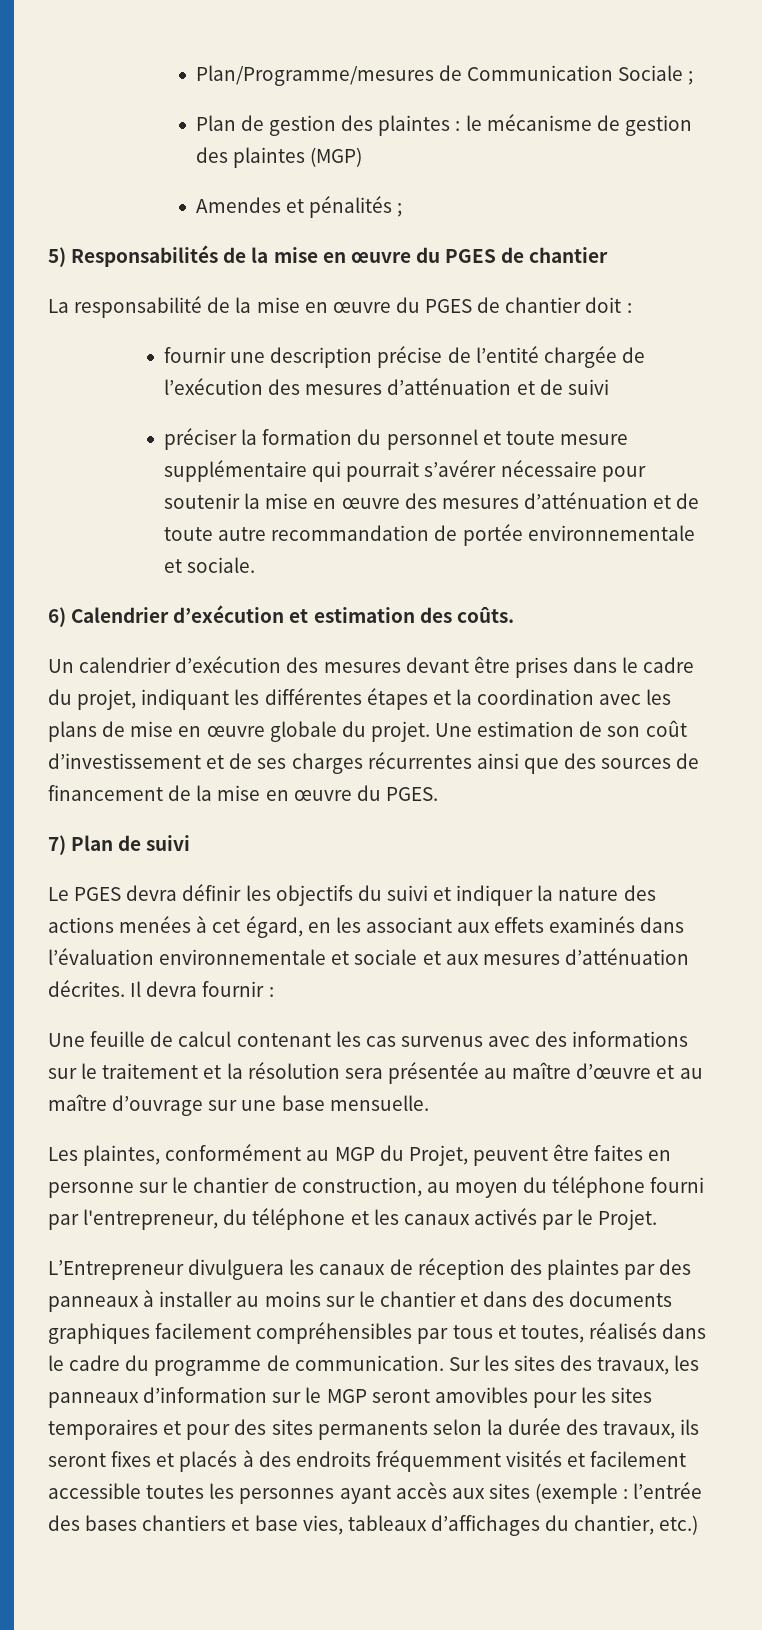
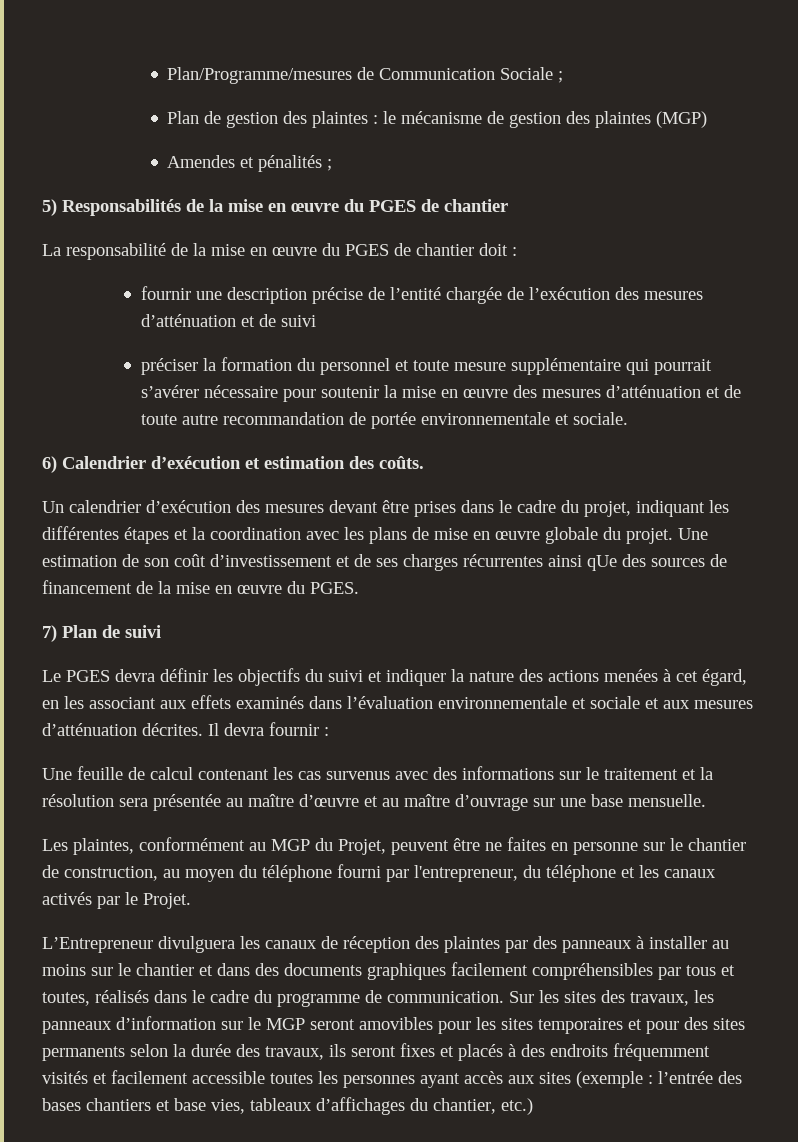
- Une estimation de son coût d’investissement et de ses charges récurrentes ainsi que des sources de financement de la mise en œuvre du PGES.
+ Une estimation de son coût d’investissement et de ses charges récurrentes ainsi qUe des sources de financement de la mise en œuvre du PGES.
- Les plaintes, conformément au MGP du Projet, peuvent être faites en personne sur le chantier de construction, au moyen du téléphone fourni par l'entrepreneur, du téléphone et les canaux activés par le Projet.
+ Les plaintes, conformément au MGP du Projet, peuvent être ne faites en personne sur le chantier de construction, au moyen du téléphone fourni par l'entrepreneur, du téléphone et les canaux activés par le Projet.

